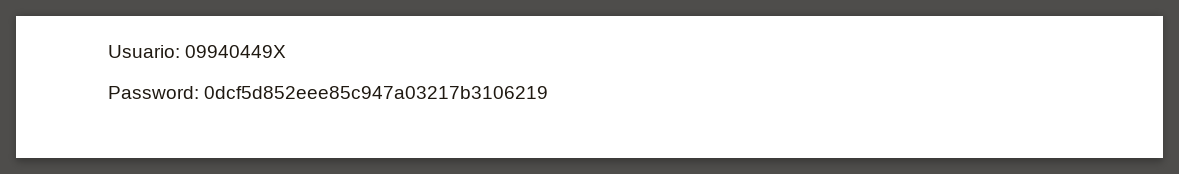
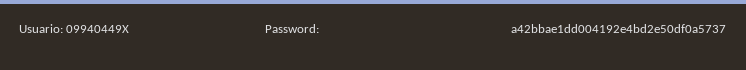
- Password: 0dcf5d852eee85c947a03217b3106219
+ Password: a42bbae1dd004192e4bd2e50df0a5737

